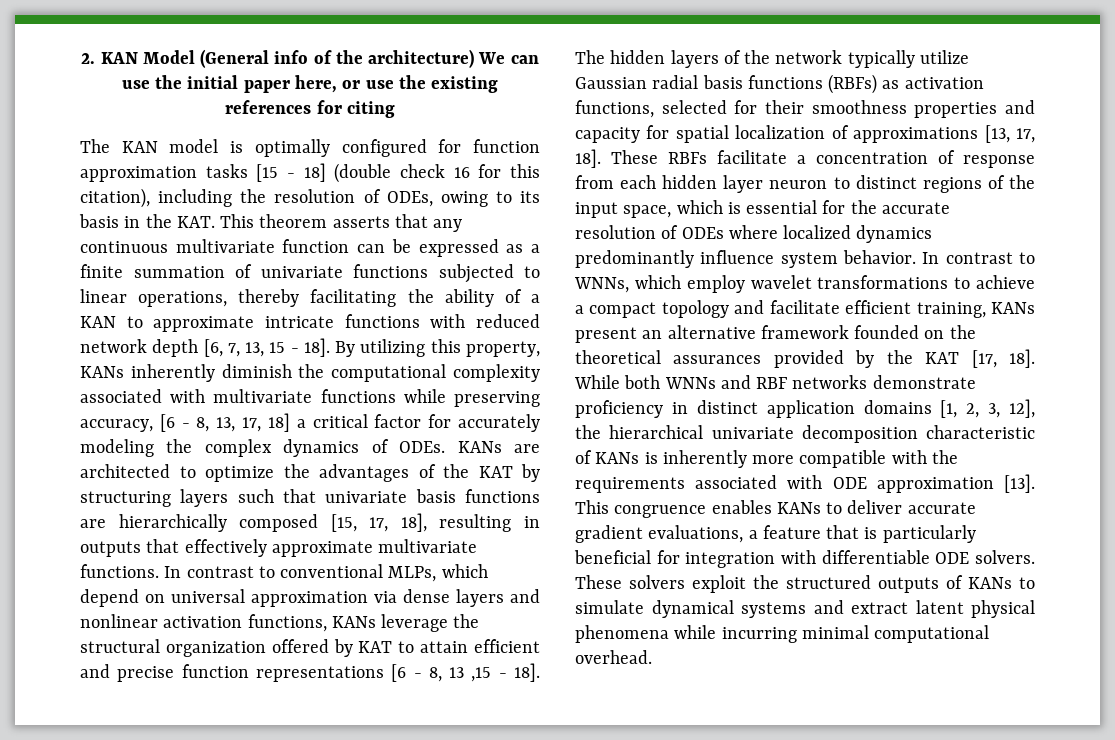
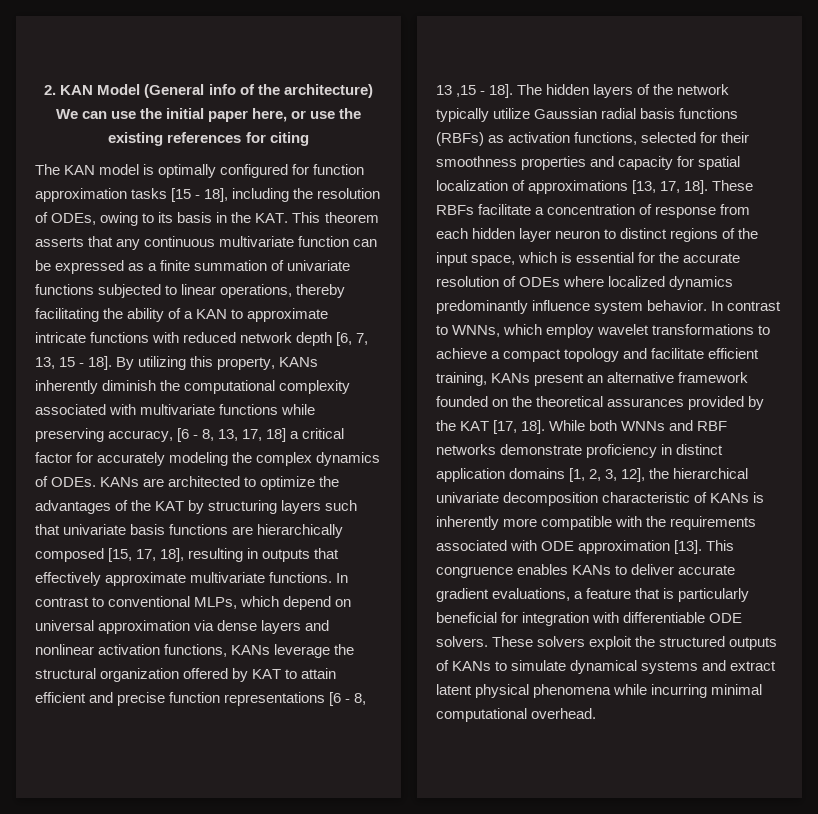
- The KAN model is optimally configured for function approximation tasks [15 - 18] (double check 16 for this citation), including the resolution of ODEs, owing to its basis in the KAT. This theorem asserts that any continuous multivariate function can be expressed as a finite summation of univariate functions subjected to linear operations, thereby facilitating the ability of a KAN to approximate intricate functions with reduced network depth [6, 7, 13, 15 - 18].
+ The KAN model is optimally configured for function approximation tasks [15 - 18], including the resolution of ODEs, owing to its basis in the KAT. This theorem asserts that any continuous multivariate function can be expressed as a finite summation of univariate functions subjected to linear operations, thereby facilitating the ability of a KAN to approximate intricate functions with reduced network depth [6, 7, 13, 15 - 18].

